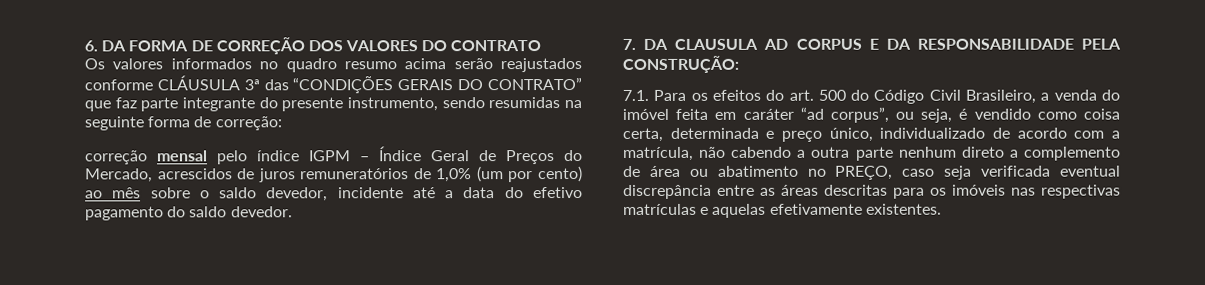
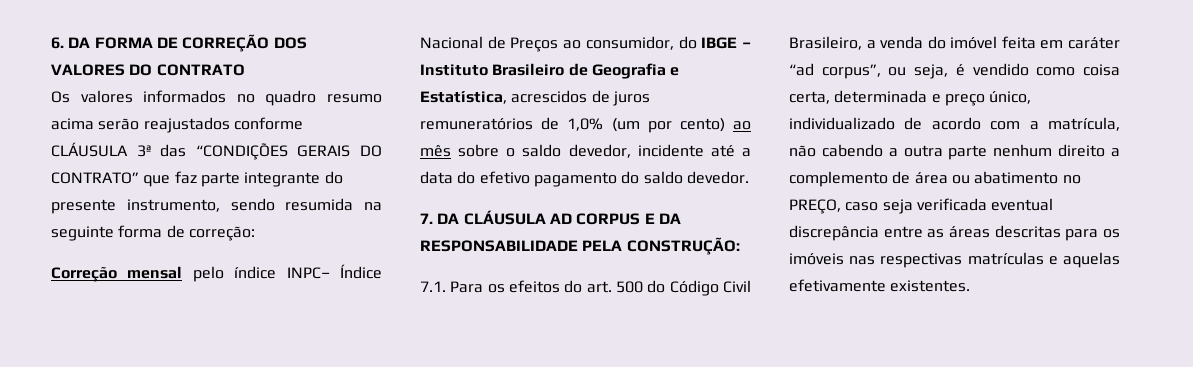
- Os valores informados no quadro resumo acima serão reajustados conforme CLÁUSULA 3ª das “CONDIÇÕES GERAIS DO CONTRATO” que faz parte integrante do presente instrumento, sendo resumidas na seguinte forma de correção:
+ Os valores informados no quadro resumo acima serão reajustados conforme CLÁUSULA 3ª das “CONDIÇÕES GERAIS DO CONTRATO” que faz parte integrante do presente instrumento, sendo resumida na seguinte forma de correção:
- correção mensal pelo índice IGPM – Índice Geral de Preços do Mercado, acrescidos de juros remuneratórios de 1,0% (um por cento) ao mês sobre o saldo devedor, incidente até a data do efetivo pagamento do saldo devedor.
+ Correção mensal pelo índice INPC– Índice Nacional de Preços ao consumidor, do IBGE – Instituto Brasileiro de Geografia e Estatística, acrescidos de juros remuneratórios de 1,0% (um por cento) ao mês sobre o saldo devedor, incidente até a data do efetivo pagamento do saldo devedor.
- 7. DA CLAUSULA AD CORPUS E DA RESPONSABILIDADE PELA CONSTRUÇÃO:
+ 7. DA CLÁUSULA AD CORPUS E DA RESPONSABILIDADE PELA CONSTRUÇÃO:
- 7.1. Para os efeitos do art. 500 do Código Civil Brasileiro, a venda do imóvel feita em caráter “ad corpus”, ou seja, é vendido como coisa certa, determinada e preço único, individualizado de acordo com a matrícula, não cabendo a outra parte nenhum direto a complemento de área ou abatimento no PREÇO, caso seja verificada eventual discrepância entre as áreas descritas para os imóveis nas respectivas matrículas e aquelas efetivamente existentes.
+ 7.1. Para os efeitos do art. 500 do Código Civil Brasileiro, a venda do imóvel feita em caráter “ad corpus”, ou seja, é vendido como coisa certa, determinada e preço único, individualizado de acordo com a matrícula, não cabendo a outra parte nenhum direito a complemento de área ou abatimento no PREÇO, caso seja verificada eventual discrepância entre as áreas descritas para os imóveis nas respectivas matrículas e aquelas efetivamente existentes.

